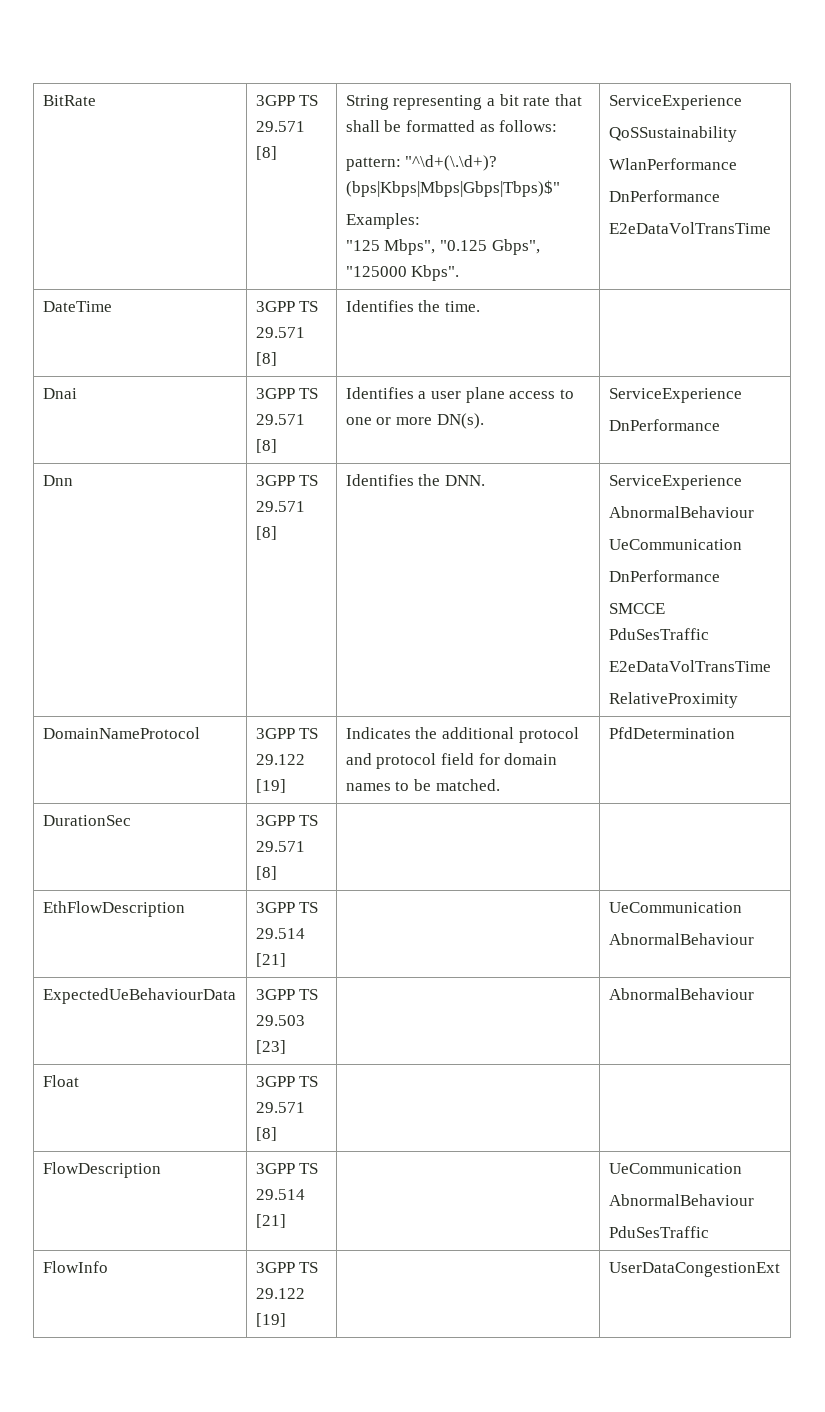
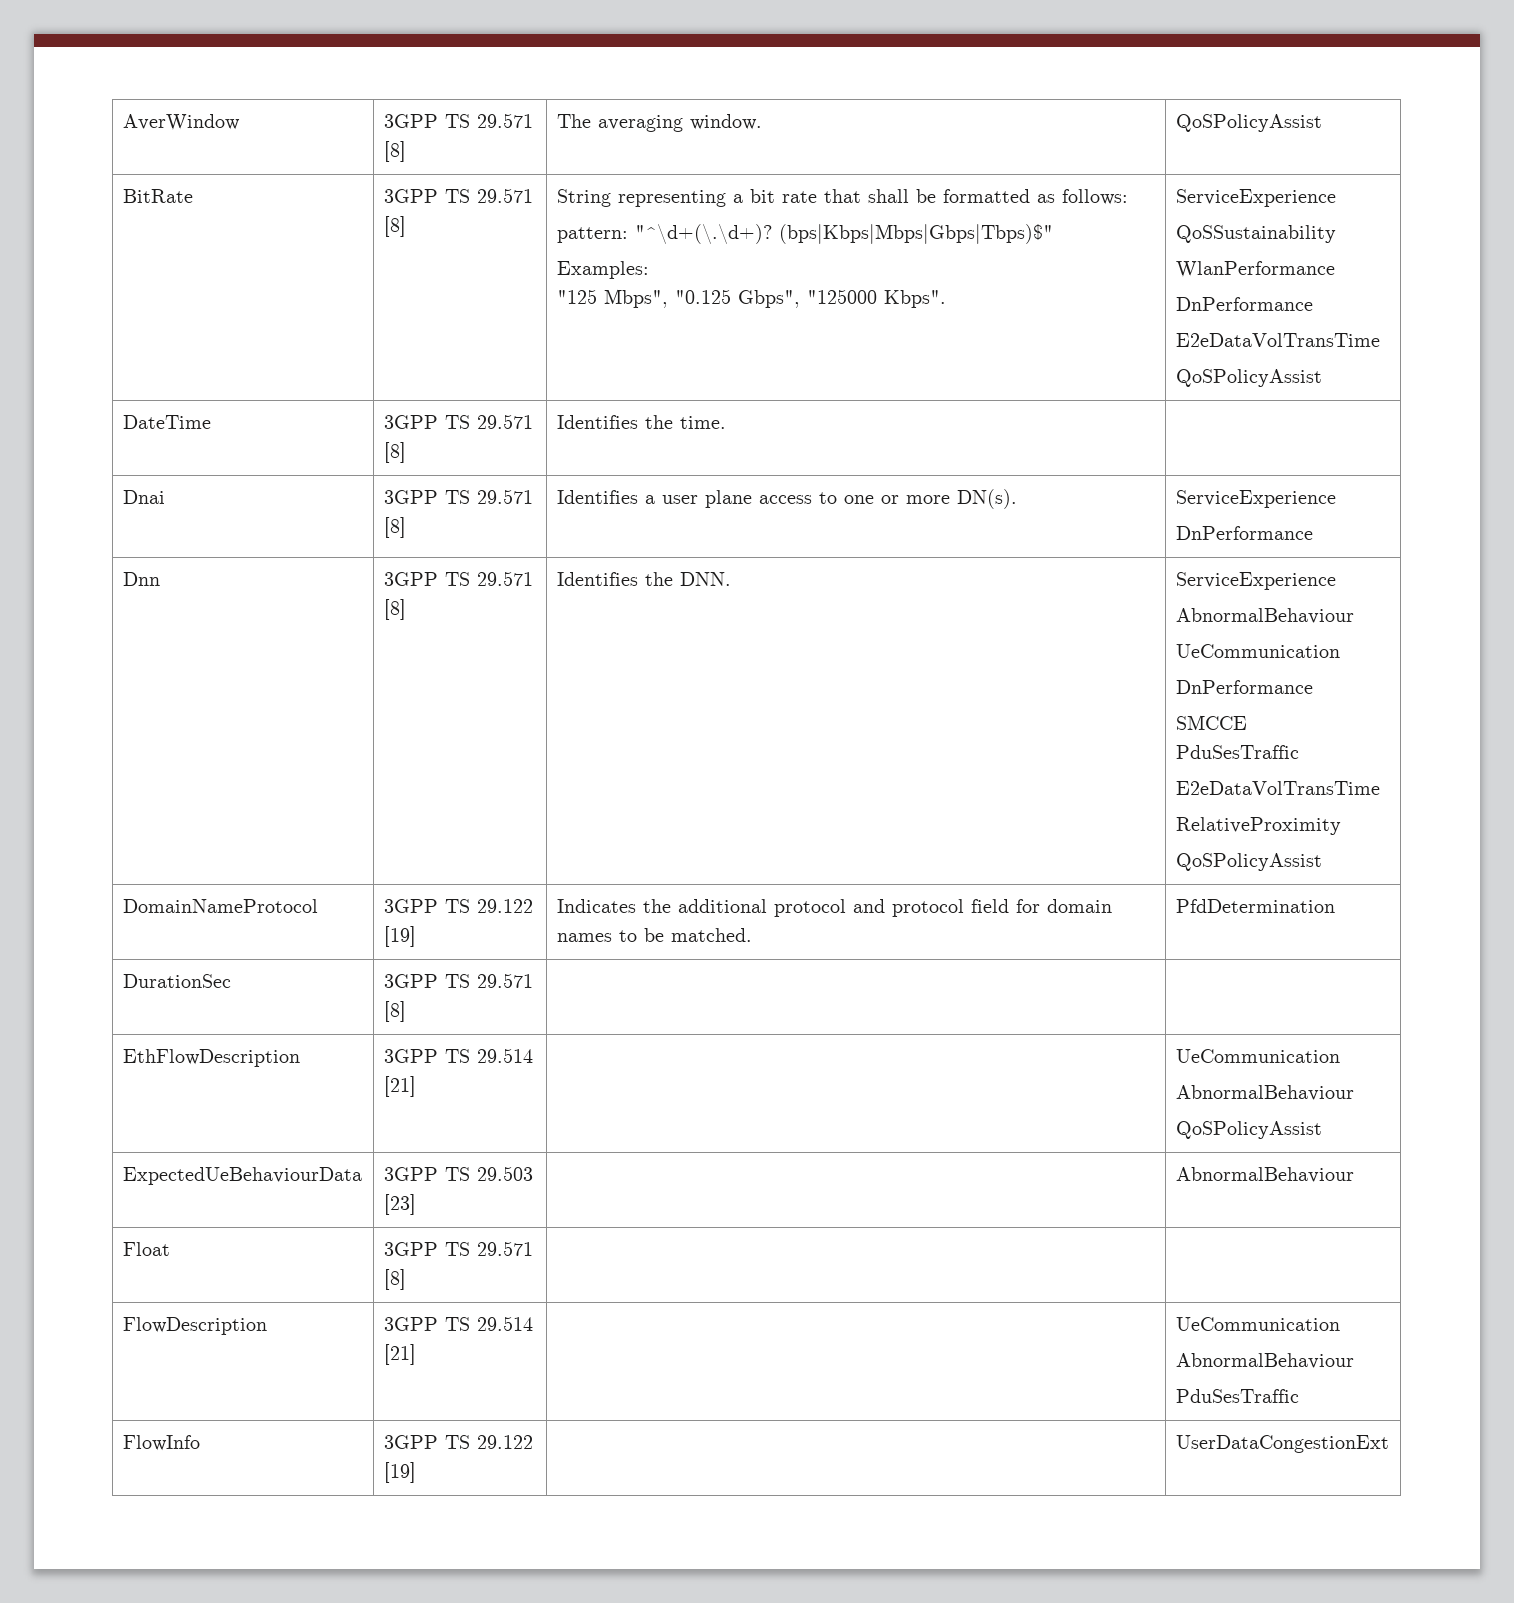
+ AverWindow | 3GPP TS 29.571 [8] | The averaging window. | QoSPolicyAssist
  BitRate | 3GPP TS 29.571 [8] | String representing a bit rate that shall be formatted as follows:
  pattern: "^\d+(\.\d+)? (bps|Kbps|Mbps|Gbps|Tbps)$"
  Examples:
  "125 Mbps", "0.125 Gbps", "125000 Kbps". | ServiceExperience
  QoSSustainability
  WlanPerformance
  DnPerformance
  E2eDataVolTransTime
+ QoSPolicyAssist
  Dnn | 3GPP TS 29.571 [8] | Identifies the DNN. | ServiceExperience
  AbnormalBehaviour
  UeCommunication
  DnPerformance
  SMCCE
  PduSesTraffic
  E2eDataVolTransTime
  RelativeProximity
+ QoSPolicyAssist
  EthFlowDescription | 3GPP TS 29.514 [21] | | UeCommunication
  AbnormalBehaviour
+ QoSPolicyAssist

